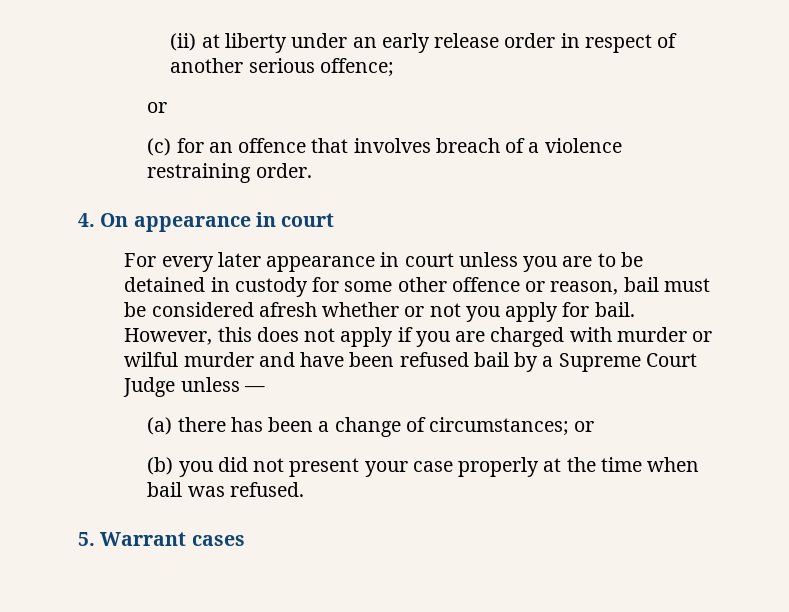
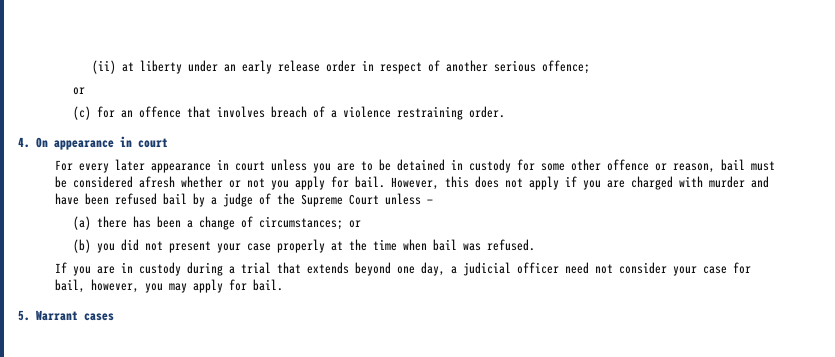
- However, this does not apply if you are charged with murder or wilful murder and have been refused bail by a Supreme Court Judge unless —
+ However, this does not apply if you are charged with murder and have been refused bail by a judge of the Supreme Court unless —
+ If you are in custody during a trial that extends beyond one day, a judicial officer need not consider your case for bail, however, you may apply for bail.

